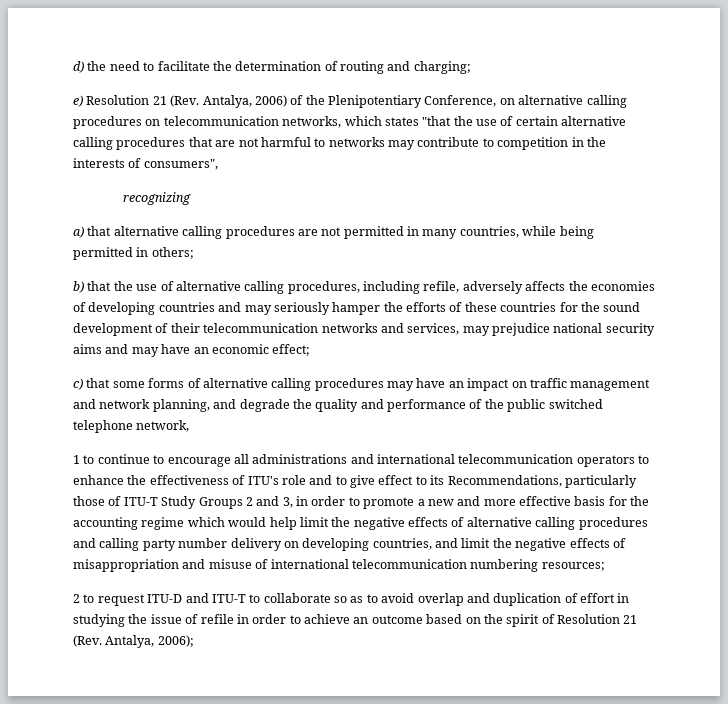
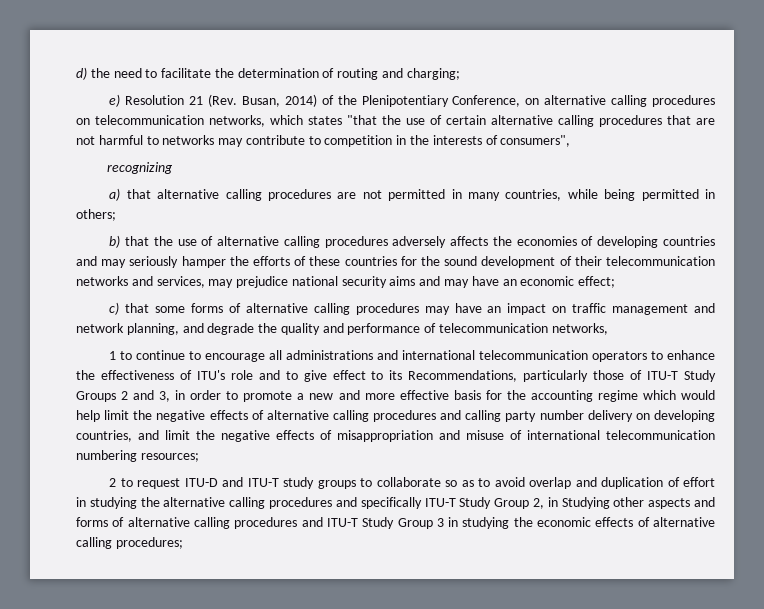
- e) Resolution 21 (Rev. Antalya, 2006) of the Plenipotentiary Conference, on alternative calling procedures on telecommunication networks, which states "that the use of certain alternative calling procedures that are not harmful to networks may contribute to competition in the interests of consumers",
+ e) Resolution 21 (Rev. Busan, 2014) of the Plenipotentiary Conference, on alternative calling procedures on telecommunication networks, which states "that the use of certain alternative calling procedures that are not harmful to networks may contribute to competition in the interests of consumers",
- b) that the use of alternative calling procedures, including refile, adversely affects the economies of developing countries and may seriously hamper the efforts of these countries for the sound development of their telecommunication networks and services, may prejudice national security aims and may have an economic effect;
+ b) that the use of alternative calling procedures adversely affects the economies of developing countries and may seriously hamper the efforts of these countries for the sound development of their telecommunication networks and services, may prejudice national security aims and may have an economic effect;
- c) that some forms of alternative calling procedures may have an impact on traffic management and network planning, and degrade the quality and performance of the public switched telephone network,
+ c) that some forms of alternative calling procedures may have an impact on traffic management and network planning, and degrade the quality and performance of telecommunication networks,
- 2 to request ITU-D and ITU-T to collaborate so as to avoid overlap and duplication of effort in studying the issue of refile in order to achieve an outcome based on the spirit of Resolution 21 (Rev. Antalya, 2006);
+ 2 to request ITU-D and ITU-T study groups to collaborate so as to avoid overlap and duplication of effort in studying the alternative calling procedures and specifically ITU-T Study Group 2, in Studying other aspects and forms of alternative calling procedures and ITU-T Study Group 3 in studying the economic effects of alternative calling procedures;

